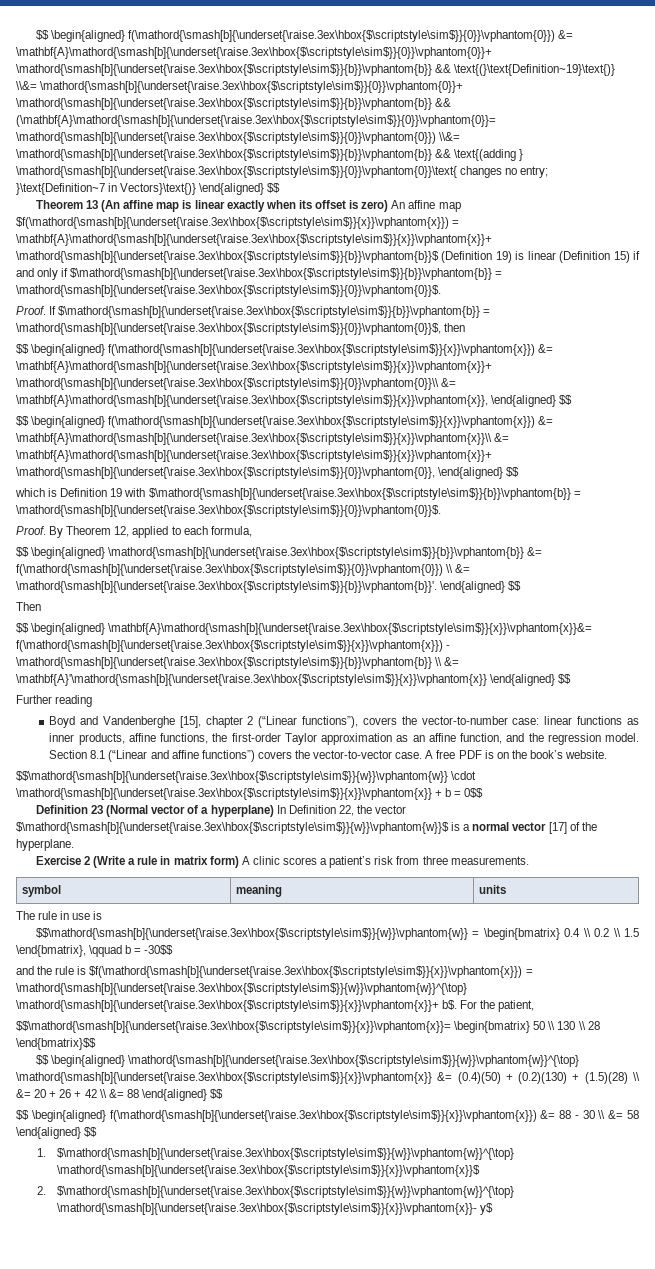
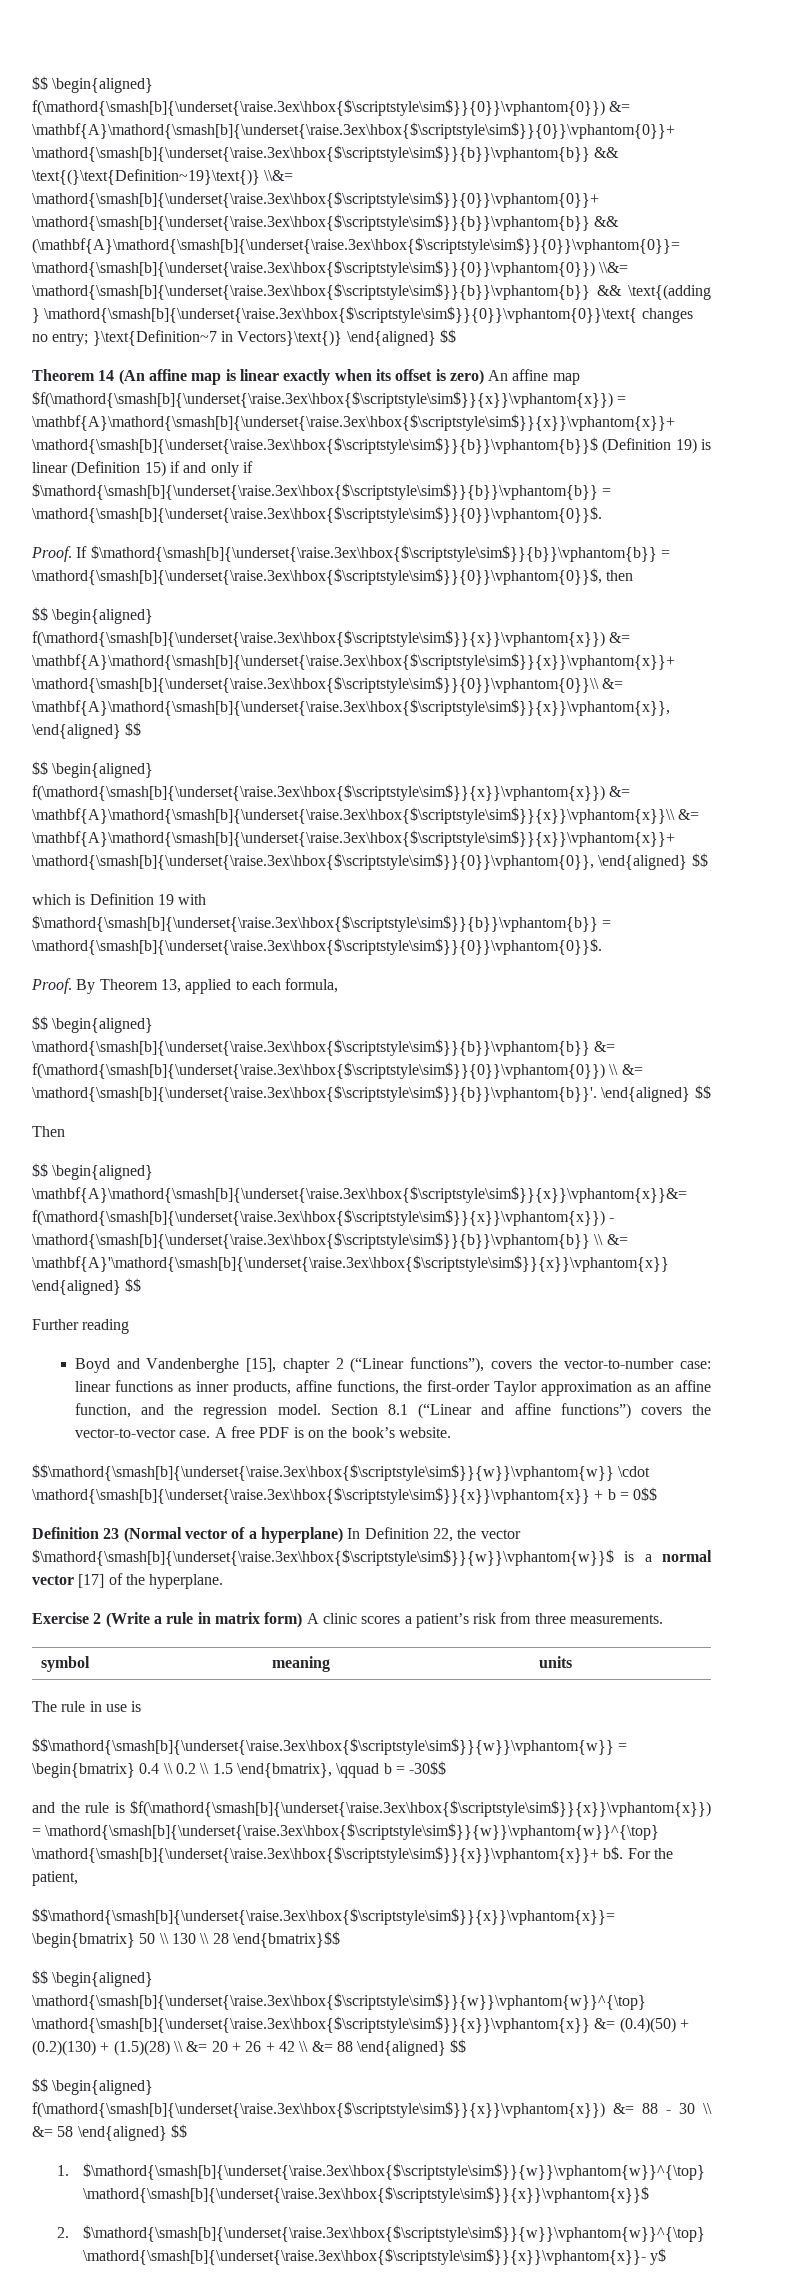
- Theorem 13 (An affine map is linear exactly when its offset is zero) An affine map $f(\mathord{\smash[b]{\underset{\raise.3ex\hbox{$\scriptstyle\sim$}}{x}}\vphantom{x}}) = \mathbf{A}\mathord{\smash[b]{\underset{\raise.3ex\hbox{$\scriptstyle\sim$}}{x}}\vphantom{x}}+ \mathord{\smash[b]{\underset{\raise.3ex\hbox{$\scriptstyle\sim$}}{b}}\vphantom{b}}$ (Definition 19) is linear (Definition 15) if and only if $\mathord{\smash[b]{\underset{\raise.3ex\hbox{$\scriptstyle\sim$}}{b}}\vphantom{b}} = \mathord{\smash[b]{\underset{\raise.3ex\hbox{$\scriptstyle\sim$}}{0}}\vphantom{0}}$.
+ Theorem 14 (An affine map is linear exactly when its offset is zero) An affine map $f(\mathord{\smash[b]{\underset{\raise.3ex\hbox{$\scriptstyle\sim$}}{x}}\vphantom{x}}) = \mathbf{A}\mathord{\smash[b]{\underset{\raise.3ex\hbox{$\scriptstyle\sim$}}{x}}\vphantom{x}}+ \mathord{\smash[b]{\underset{\raise.3ex\hbox{$\scriptstyle\sim$}}{b}}\vphantom{b}}$ (Definition 19) is linear (Definition 15) if and only if $\mathord{\smash[b]{\underset{\raise.3ex\hbox{$\scriptstyle\sim$}}{b}}\vphantom{b}} = \mathord{\smash[b]{\underset{\raise.3ex\hbox{$\scriptstyle\sim$}}{0}}\vphantom{0}}$.
- By Theorem 12, applied to each formula,
+ By Theorem 13, applied to each formula,

